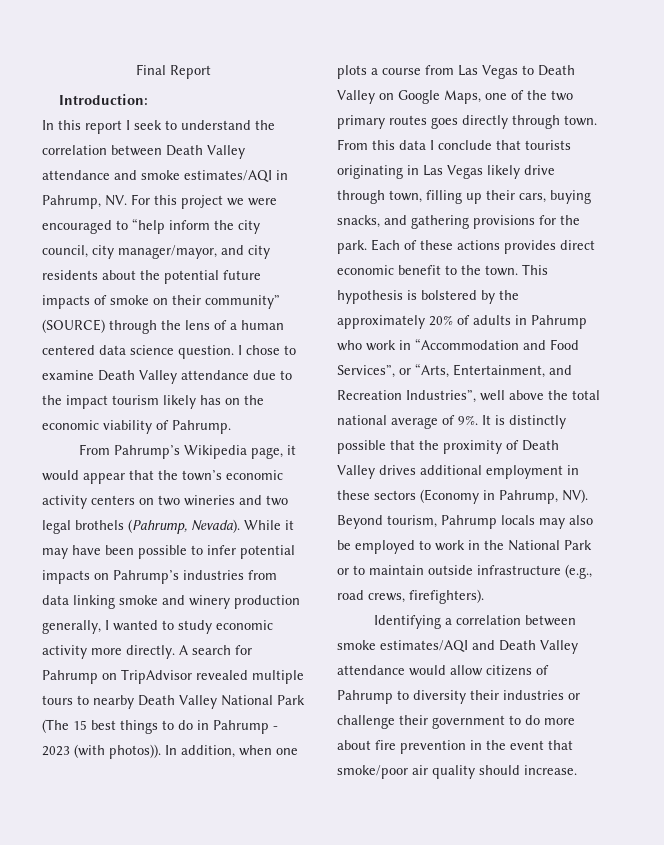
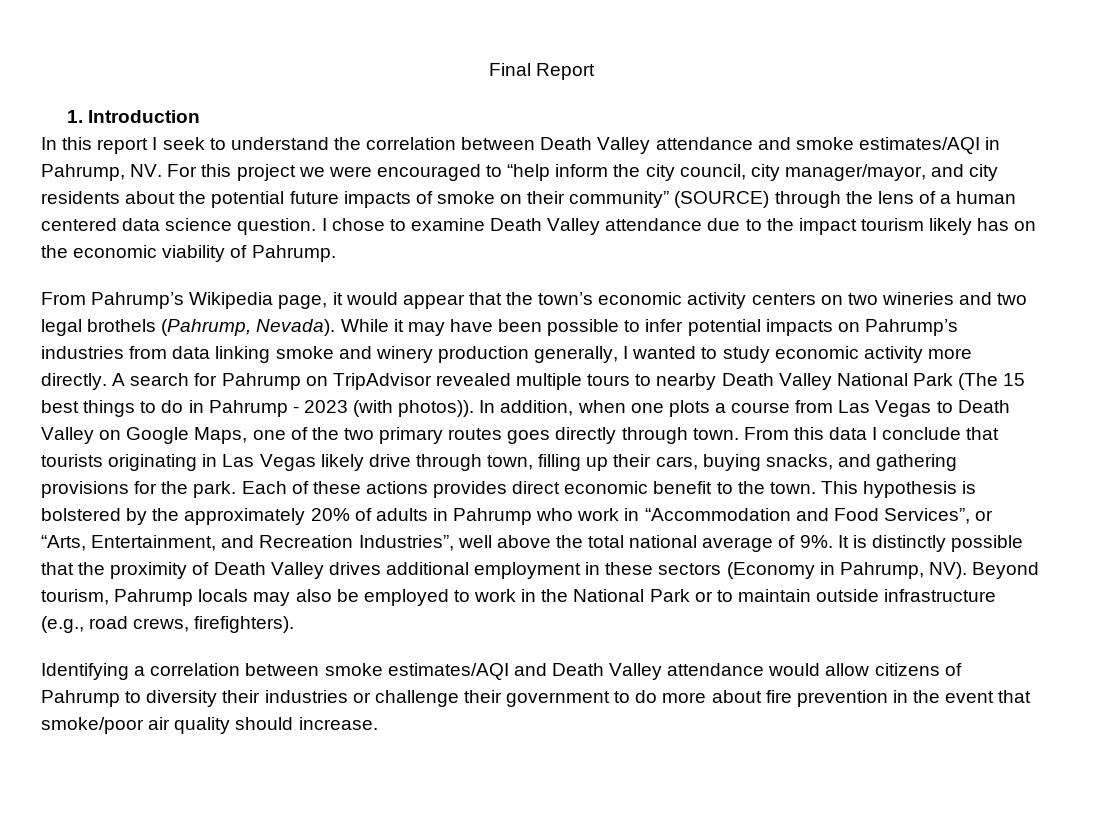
- Introduction:
+ 1. Introduction

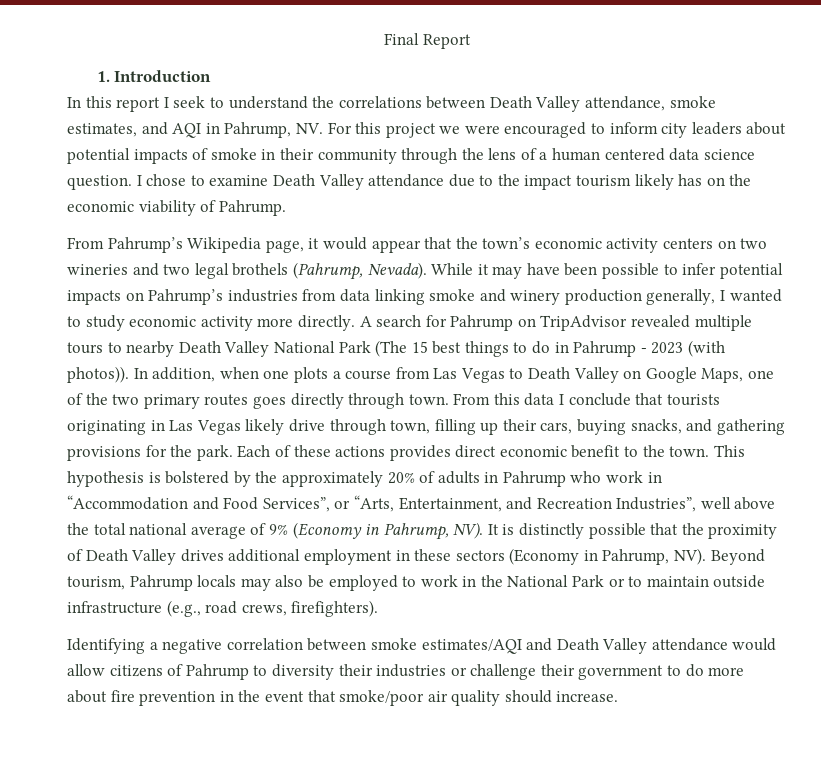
- In this report I seek to understand the correlation between Death Valley attendance and smoke estimates/AQI in Pahrump, NV. For this project we were encouraged to “help inform the city council, city manager/mayor, and city residents about the potential future impacts of smoke on their community” (SOURCE) through the lens of a human centered data science question.
+ In this report I seek to understand the correlations between Death Valley attendance, smoke estimates, and AQI in Pahrump, NV. For this project we were encouraged to inform city leaders about potential impacts of smoke in their community through the lens of a human centered data science question.
- This hypothesis is bolstered by the approximately 20% of adults in Pahrump who work in “Accommodation and Food Services”, or “Arts, Entertainment, and Recreation Industries”, well above the total national average of 9%. It is distinctly possible that the proximity of Death Valley drives additional employment in these sectors (Economy in Pahrump, NV). Beyond tourism, Pahrump locals may also be employed to work in the National Park or to maintain outside infrastructure (e.g., road crews, firefighters).
+ This hypothesis is bolstered by the approximately 20% of adults in Pahrump who work in “Accommodation and Food Services”, or “Arts, Entertainment, and Recreation Industries”, well above the total national average of 9% (Economy in Pahrump, NV). It is distinctly possible that the proximity of Death Valley drives additional employment in these sectors (Economy in Pahrump, NV). Beyond tourism, Pahrump locals may also be employed to work in the National Park or to maintain outside infrastructure (e.g., road crews, firefighters).
- Identifying a correlation between smoke estimates/AQI and Death Valley attendance would allow citizens of Pahrump to diversity their industries or challenge their government to do more about fire prevention in the event that smoke/poor air quality should increase.
+ Identifying a negative correlation between smoke estimates/AQI and Death Valley attendance would allow citizens of Pahrump to diversity their industries or challenge their government to do more about fire prevention in the event that smoke/poor air quality should increase.

